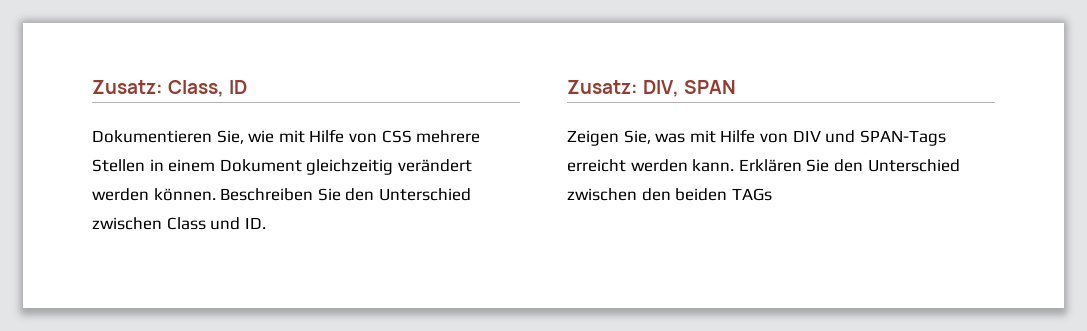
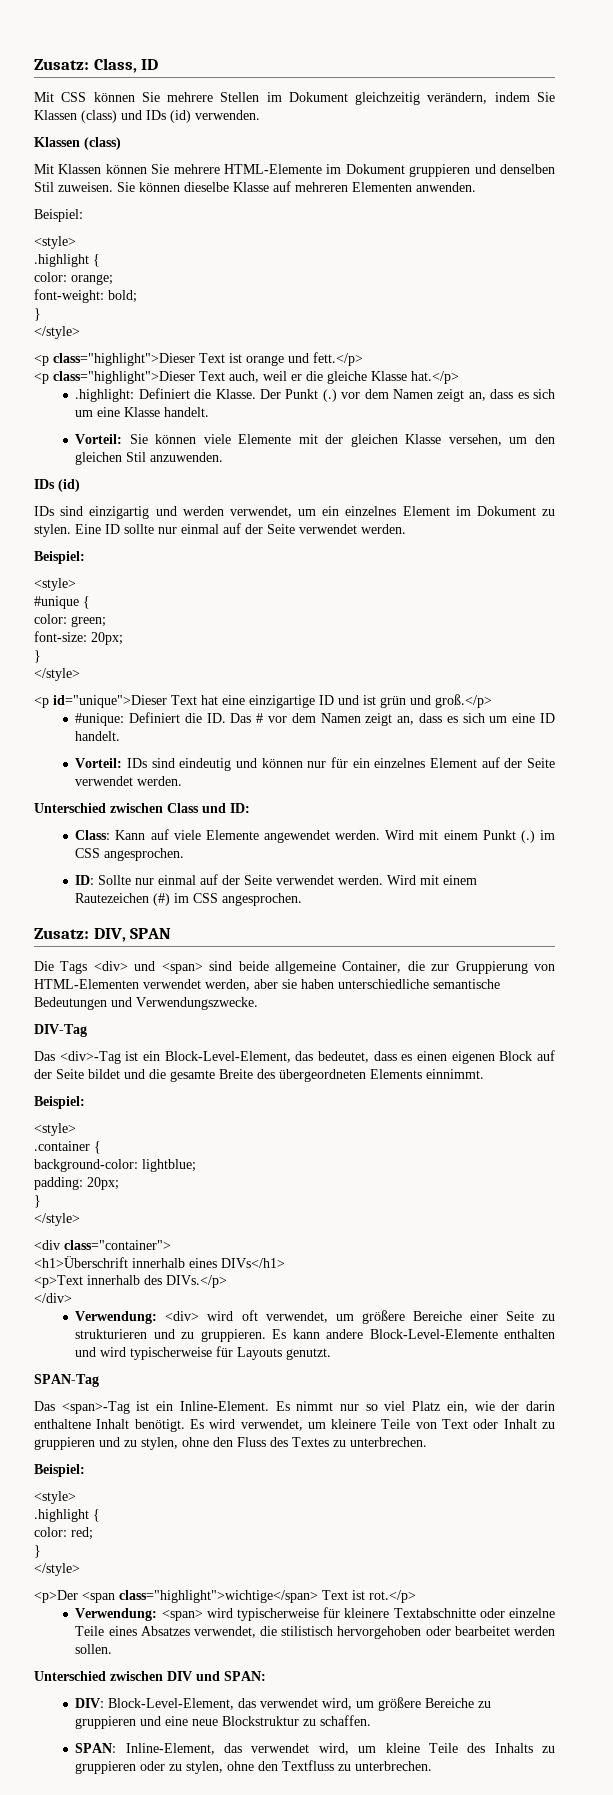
- Dokumentieren Sie, wie mit Hilfe von CSS mehrere Stellen in einem Dokument gleichzeitig verändert werden können. Beschreiben Sie den Unterschied zwischen Class und ID.
+ Mit CSS können Sie mehrere Stellen im Dokument gleichzeitig verändern, indem Sie Klassen (class) und IDs (id) verwenden.
+ Klassen (class)
+ Mit Klassen können Sie mehrere HTML-Elemente im Dokument gruppieren und denselben Stil zuweisen. Sie können dieselbe Klasse auf mehreren Elementen anwenden.
+ Beispiel:
+ <style>
+ .highlight {
+ color: orange;
+ font-weight: bold;
+ }
+ </style>
+ <p class="highlight">Dieser Text ist orange und fett.</p>
+ <p class="highlight">Dieser Text auch, weil er die gleiche Klasse hat.</p>
+ .highlight: Definiert die Klasse. Der Punkt (.) vor dem Namen zeigt an, dass es sich um eine Klasse handelt.
+ Vorteil: Sie können viele Elemente mit der gleichen Klasse versehen, um den gleichen Stil anzuwenden.
+ IDs (id)
+ IDs sind einzigartig und werden verwendet, um ein einzelnes Element im Dokument zu stylen. Eine ID sollte nur einmal auf der Seite verwendet werden.
+ Beispiel:
+ <style>
+ #unique {
+ color: green;
+ font-size: 20px;
+ }
+ </style>
+ <p id="unique">Dieser Text hat eine einzigartige ID und ist grün und groß.</p>
+ #unique: Definiert die ID. Das # vor dem Namen zeigt an, dass es sich um eine ID handelt.
+ Vorteil: IDs sind eindeutig und können nur für ein einzelnes Element auf der Seite verwendet werden.
+ Unterschied zwischen Class und ID:
+ Class: Kann auf viele Elemente angewendet werden. Wird mit einem Punkt (.) im CSS angesprochen.
+ ID: Sollte nur einmal auf der Seite verwendet werden. Wird mit einem Rautezeichen (#) im CSS angesprochen.
  Zusatz: DIV, SPAN
- Zeigen Sie, was mit Hilfe von DIV und SPAN-Tags erreicht werden kann. Erklären Sie den Unterschied zwischen den beiden TAGs
+ Die Tags <div> und <span> sind beide allgemeine Container, die zur Gruppierung von HTML-Elementen verwendet werden, aber sie haben unterschiedliche semantische Bedeutungen und Verwendungszwecke.
+ DIV-Tag
+ Das <div>-Tag ist ein Block-Level-Element, das bedeutet, dass es einen eigenen Block auf der Seite bildet und die gesamte Breite des übergeordneten Elements einnimmt.
+ Beispiel:
+ <style>
+ .container {
+ background-color: lightblue;
+ padding: 20px;
+ }
+ </style>
+ <div class="container">
+ <h1>Überschrift innerhalb eines DIVs</h1>
+ <p>Text innerhalb des DIVs.</p>
+ </div>
+ Verwendung: <div> wird oft verwendet, um größere Bereiche einer Seite zu strukturieren und zu gruppieren. Es kann andere Block-Level-Elemente enthalten und wird typischerweise für Layouts genutzt.
+ SPAN-Tag
+ Das <span>-Tag ist ein Inline-Element. Es nimmt nur so viel Platz ein, wie der darin enthaltene Inhalt benötigt. Es wird verwendet, um kleinere Teile von Text oder Inhalt zu gruppieren und zu stylen, ohne den Fluss des Textes zu unterbrechen.
+ Beispiel:
+ <style>
+ .highlight {
+ color: red;
+ }
+ </style>
+ <p>Der <span class="highlight">wichtige</span> Text ist rot.</p>
+ Verwendung: <span> wird typischerweise für kleinere Textabschnitte oder einzelne Teile eines Absatzes verwendet, die stilistisch hervorgehoben oder bearbeitet werden sollen.
+ Unterschied zwischen DIV und SPAN:
+ DIV: Block-Level-Element, das verwendet wird, um größere Bereiche zu gruppieren und eine neue Blockstruktur zu schaffen.
+ SPAN: Inline-Element, das verwendet wird, um kleine Teile des Inhalts zu gruppieren oder zu stylen, ohne den Textfluss zu unterbrechen.

